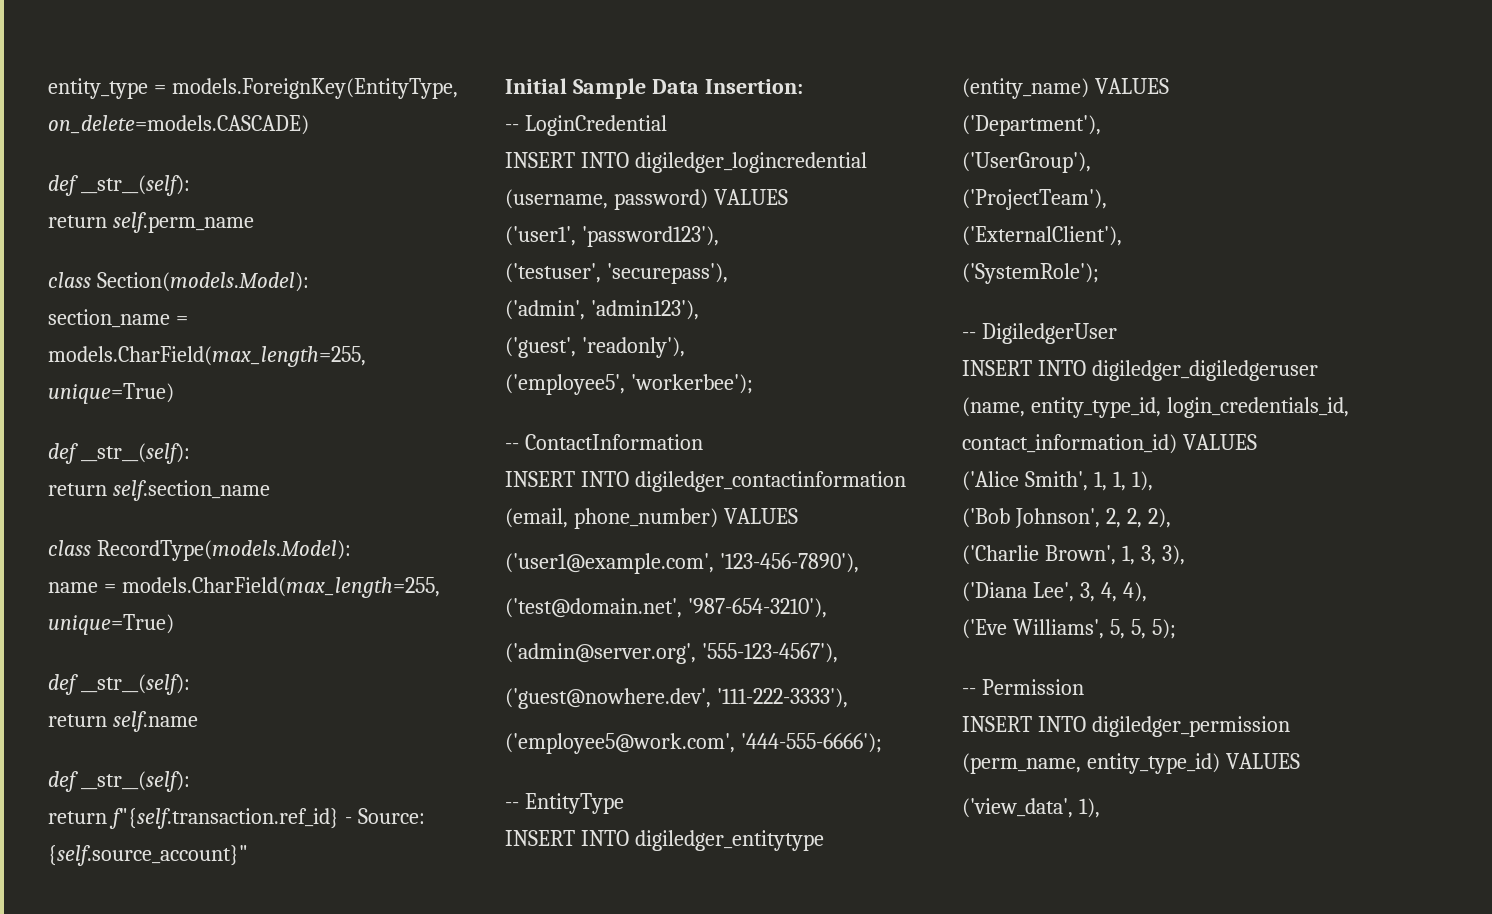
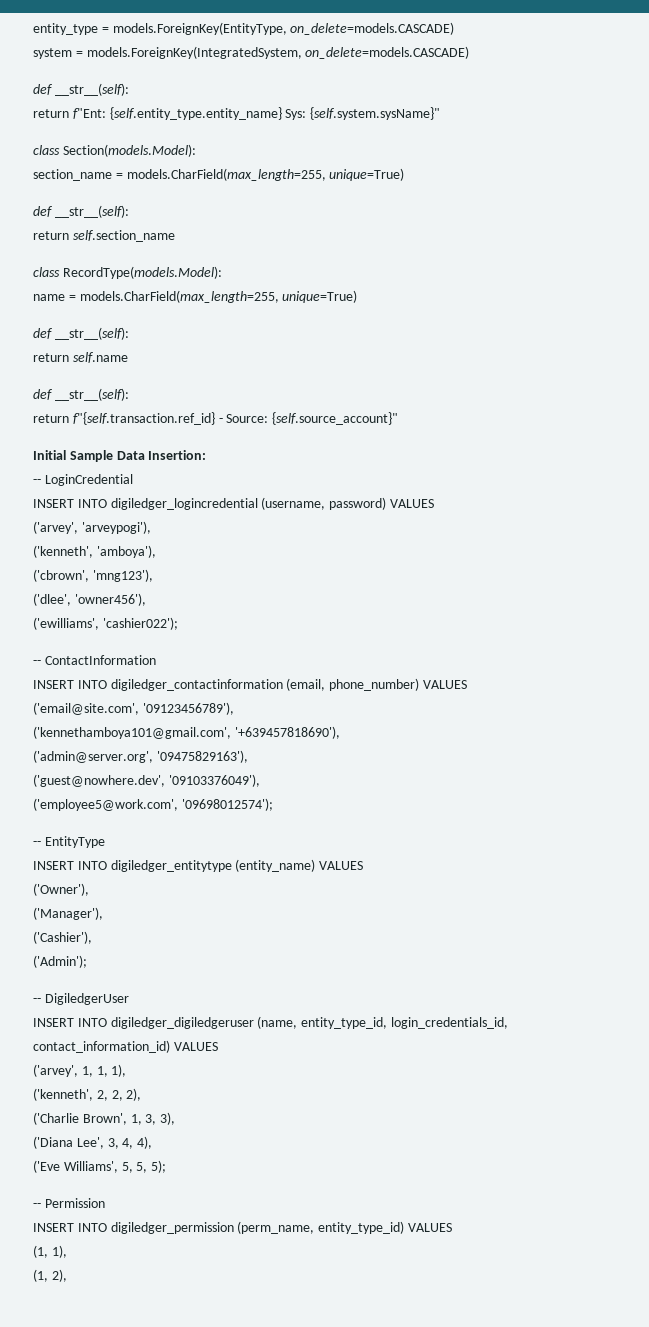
  entity_type = models.ForeignKey(EntityType, on_delete=models.CASCADE)
+ system = models.ForeignKey(IntegratedSystem, on_delete=models.CASCADE)
  def __str__(self):
- return self.perm_name
+ return f"Ent: {self.entity_type.entity_name} Sys: {self.system.sysName}"
- ('user1', 'password123'),
- ('testuser', 'securepass'),
- ('admin', 'admin123'),
- ('guest', 'readonly'),
- ('employee5', 'workerbee');
+ ('arvey', 'arveypogi'),
+ ('kenneth', 'amboya'),
+ ('cbrown', 'mng123'),
+ ('dlee', 'owner456'),
+ ('ewilliams', 'cashier022');
- ('user1@example.com', '123-456-7890'),
- ('test@domain.net', '987-654-3210'),
+ ('email@site.com', '09123456789'),
+ ('kennethamboya101@gmail.com', '+639457818690'),
- ('admin@server.org', '555-123-4567'),
+ ('admin@server.org', '09475829163'),
- ('guest@nowhere.dev', '111-222-3333'),
+ ('guest@nowhere.dev', '09103376049'),
- ('employee5@work.com', '444-555-6666');
+ ('employee5@work.com', '09698012574');
- ('Department'),
- ('UserGroup'),
- ('ProjectTeam'),
- ('ExternalClient'),
- ('SystemRole');
+ ('Owner'),
+ ('Manager'),
+ ('Cashier'),
+ ('Admin');
- ('Alice Smith', 1, 1, 1),
+ ('arvey', 1, 1, 1),
- ('Bob Johnson', 2, 2, 2),
+ ('kenneth', 2, 2, 2),
- ('view_data', 1),
+ (1, 1),
+ (1, 2),

